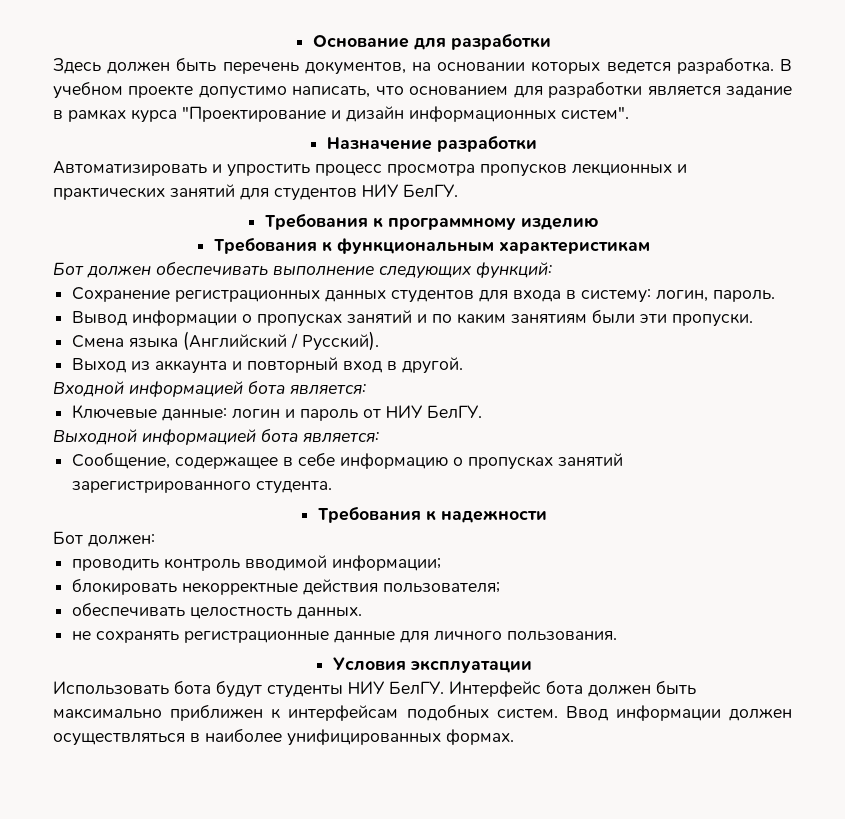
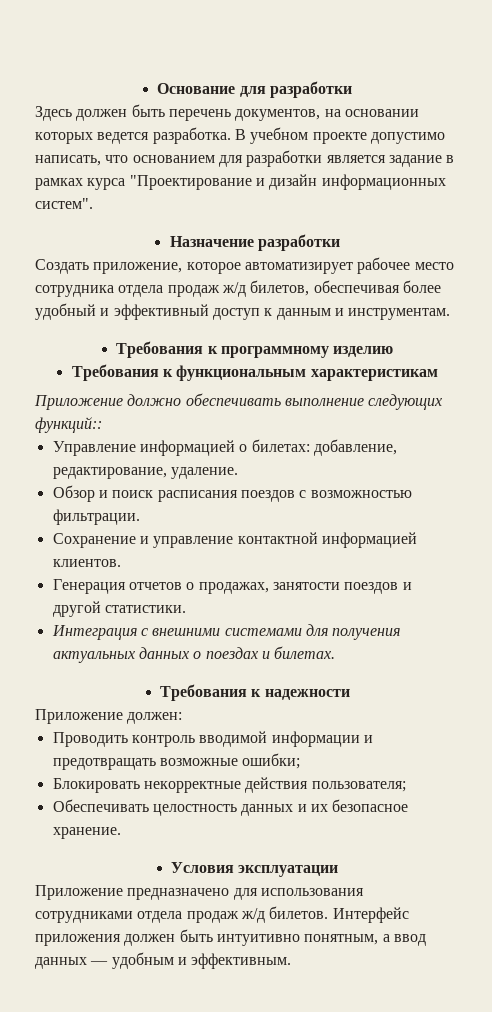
- Автоматизировать и упростить процесс просмотра пропусков лекционных и практических занятий для студентов НИУ БелГУ.
+ Создать приложение, которое автоматизирует рабочее место сотрудника отдела продаж ж/д билетов, обеспечивая более удобный и эффективный доступ к данным и инструментам.
- Бот должен обеспечивать выполнение следующих функций:
- Сохранение регистрационных данных студентов для входа в систему: логин, пароль.
- Вывод информации о пропусках занятий и по каким занятиям были эти пропуски.
- Смена языка (Английский / Русский).
- Выход из аккаунта и повторный вход в другой.
- Входной информацией бота является:
- Ключевые данные: логин и пароль от НИУ БелГУ.
- Выходной информацией бота является:
- Сообщение, содержащее в себе информацию о пропусках занятий зарегистрированного студента.
+ Приложение должно обеспечивать выполнение следующих функций::
+ Управление информацией о билетах: добавление, редактирование, удаление.
+ Обзор и поиск расписания поездов с возможностью фильтрации.
+ Сохранение и управление контактной информацией клиентов.
+ Генерация отчетов о продажах, занятости поездов и другой статистики.
+ Интеграция с внешними системами для получения актуальных данных о поездах и билетах.
- Бот должен:
+ Приложение должен:
- проводить контроль вводимой информации;
- блокировать некорректные действия пользователя;
- обеспечивать целостность данных.
- не сохранять регистрационные данные для личного пользования.
+ Проводить контроль вводимой информации и предотвращать возможные ошибки;
+ Блокировать некорректные действия пользователя;
+ Обеспечивать целостность данных и их безопасное хранение.
  Условия эксплуатации
- Использовать бота будут студенты НИУ БелГУ. Интерфейс бота должен быть максимально приближен к интерфейсам подобных систем. Ввод информации должен осуществляться в наиболее унифицированных формах.
+ Приложение предназначено для использования сотрудниками отдела продаж ж/д билетов. Интерфейс приложения должен быть интуитивно понятным, а ввод данных — удобным и эффективным.

